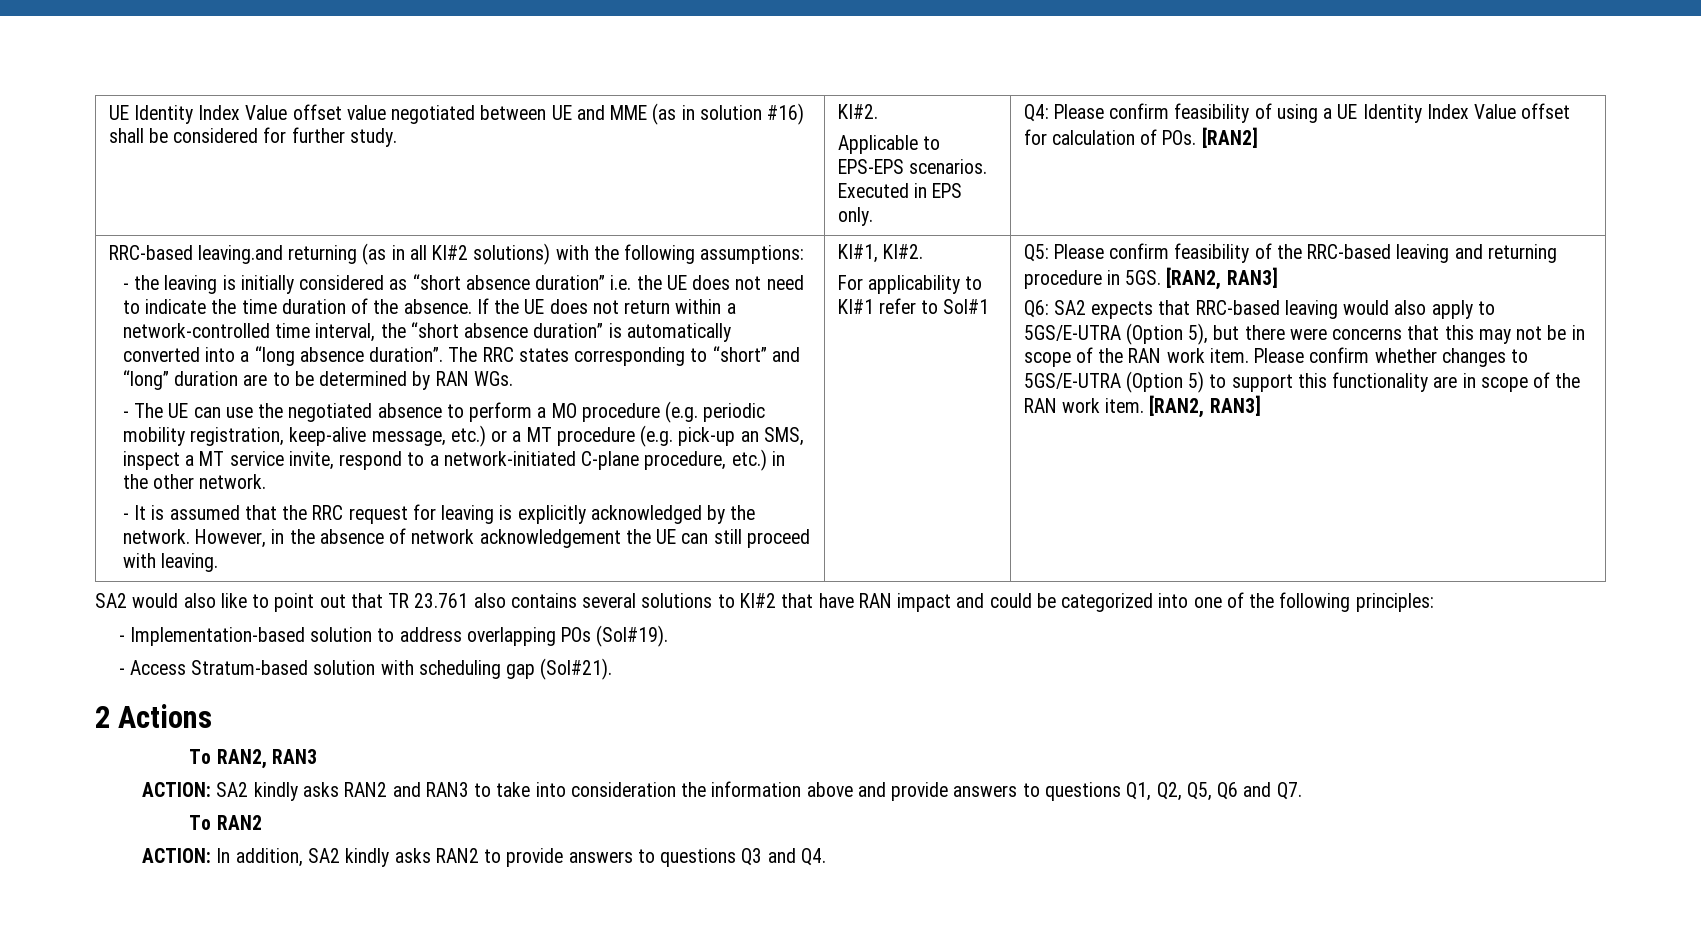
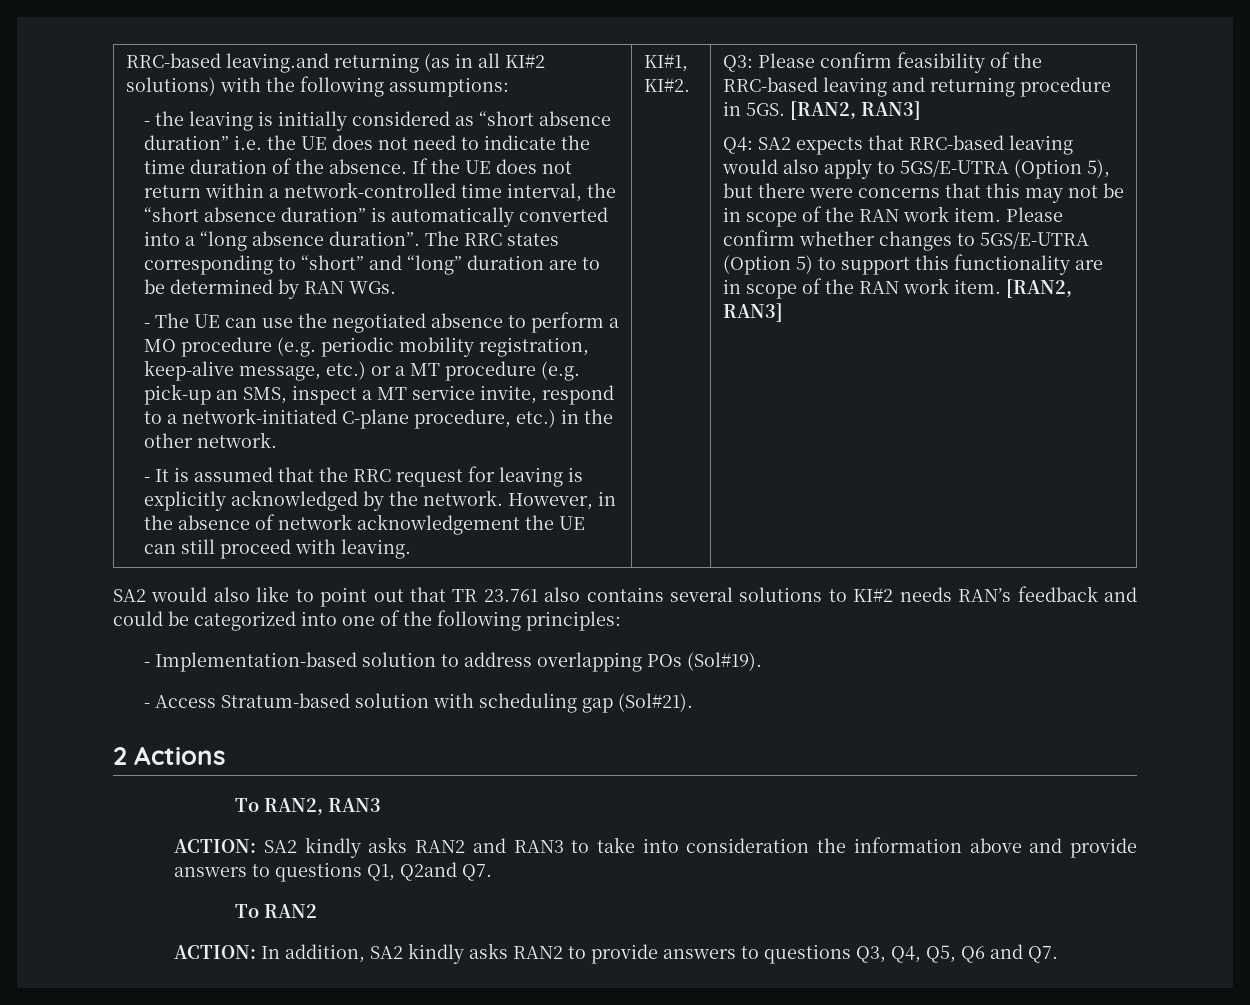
- UE Identity Index Value offset value negotiated between UE and MME (as in solution #16) shall be considered for further study. | KI#2.
- Applicable to EPS-EPS scenarios. Executed in EPS only. | Q4: Please confirm feasibility of using a UE Identity Index Value offset for calculation of POs. [RAN2]
- For applicability to KI#1 refer to Sol#1 | Q5: Please confirm feasibility of the RRC-based leaving and returning procedure in 5GS.
+ Q3: Please confirm feasibility of the RRC-based leaving and returning procedure in 5GS.
- Q6: SA2 expects that RRC-based leaving would also apply to 5GS/E-UTRA (Option 5), but there were concerns that this may not be in scope of the RAN work item.
+ Q4: SA2 expects that RRC-based leaving would also apply to 5GS/E-UTRA (Option 5), but there were concerns that this may not be in scope of the RAN work item.
- SA2 would also like to point out that TR 23.761 also contains several solutions to KI#2 that have RAN impact and could be categorized into one of the following principles:
+ SA2 would also like to point out that TR 23.761 also contains several solutions to KI#2 needs RAN’s feedback and could be categorized into one of the following principles:
- ACTION: SA2 kindly asks RAN2 and RAN3 to take into consideration the information above and provide answers to questions Q1, Q2, Q5, Q6 and Q7.
+ ACTION: SA2 kindly asks RAN2 and RAN3 to take into consideration the information above and provide answers to questions Q1, Q2and Q7.
- ACTION: In addition, SA2 kindly asks RAN2 to provide answers to questions Q3 and Q4.
+ ACTION: In addition, SA2 kindly asks RAN2 to provide answers to questions Q3, Q4, Q5, Q6 and Q7.

